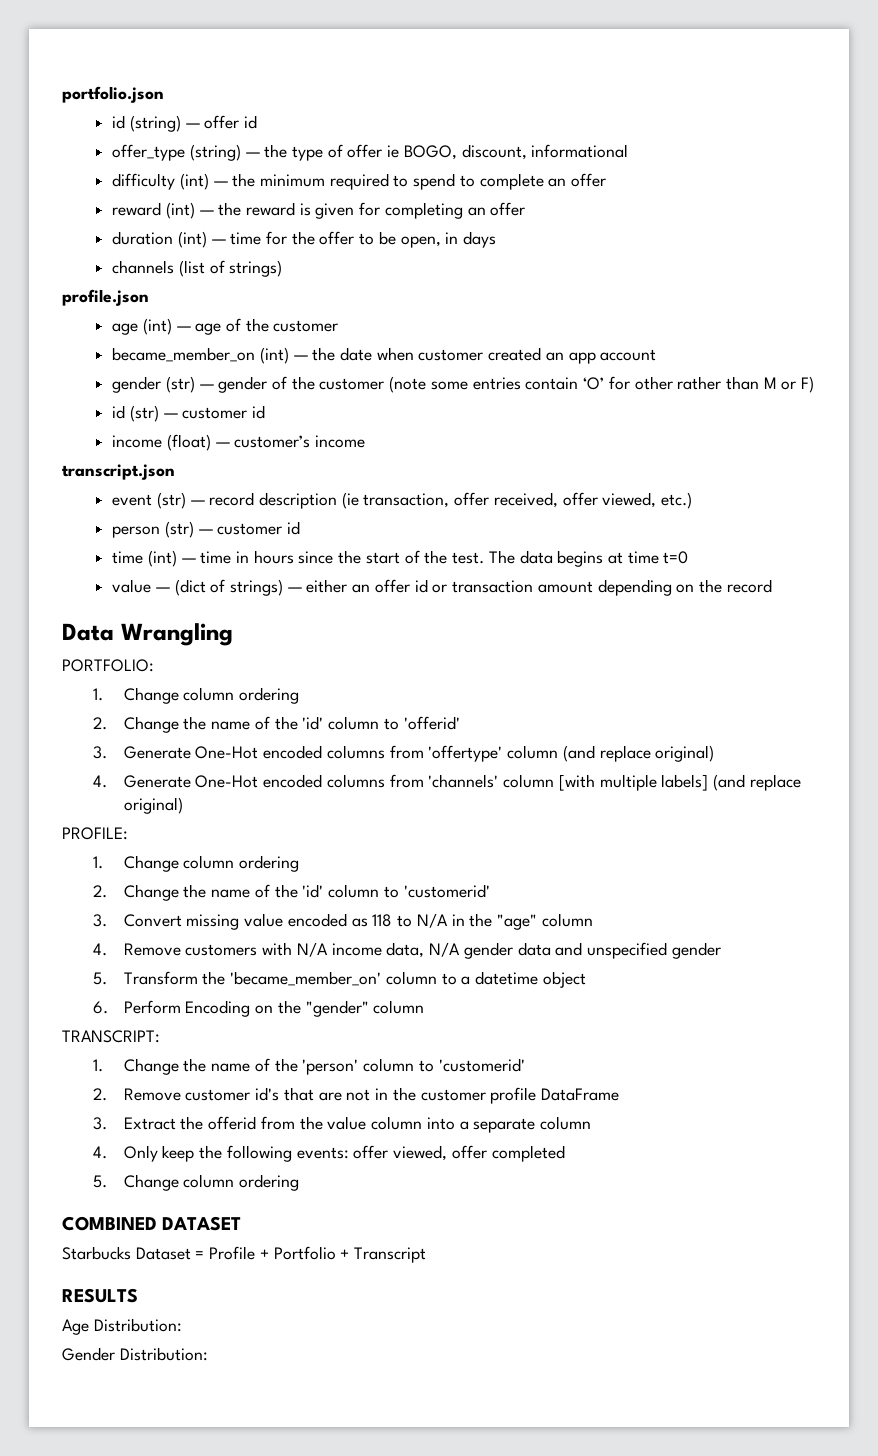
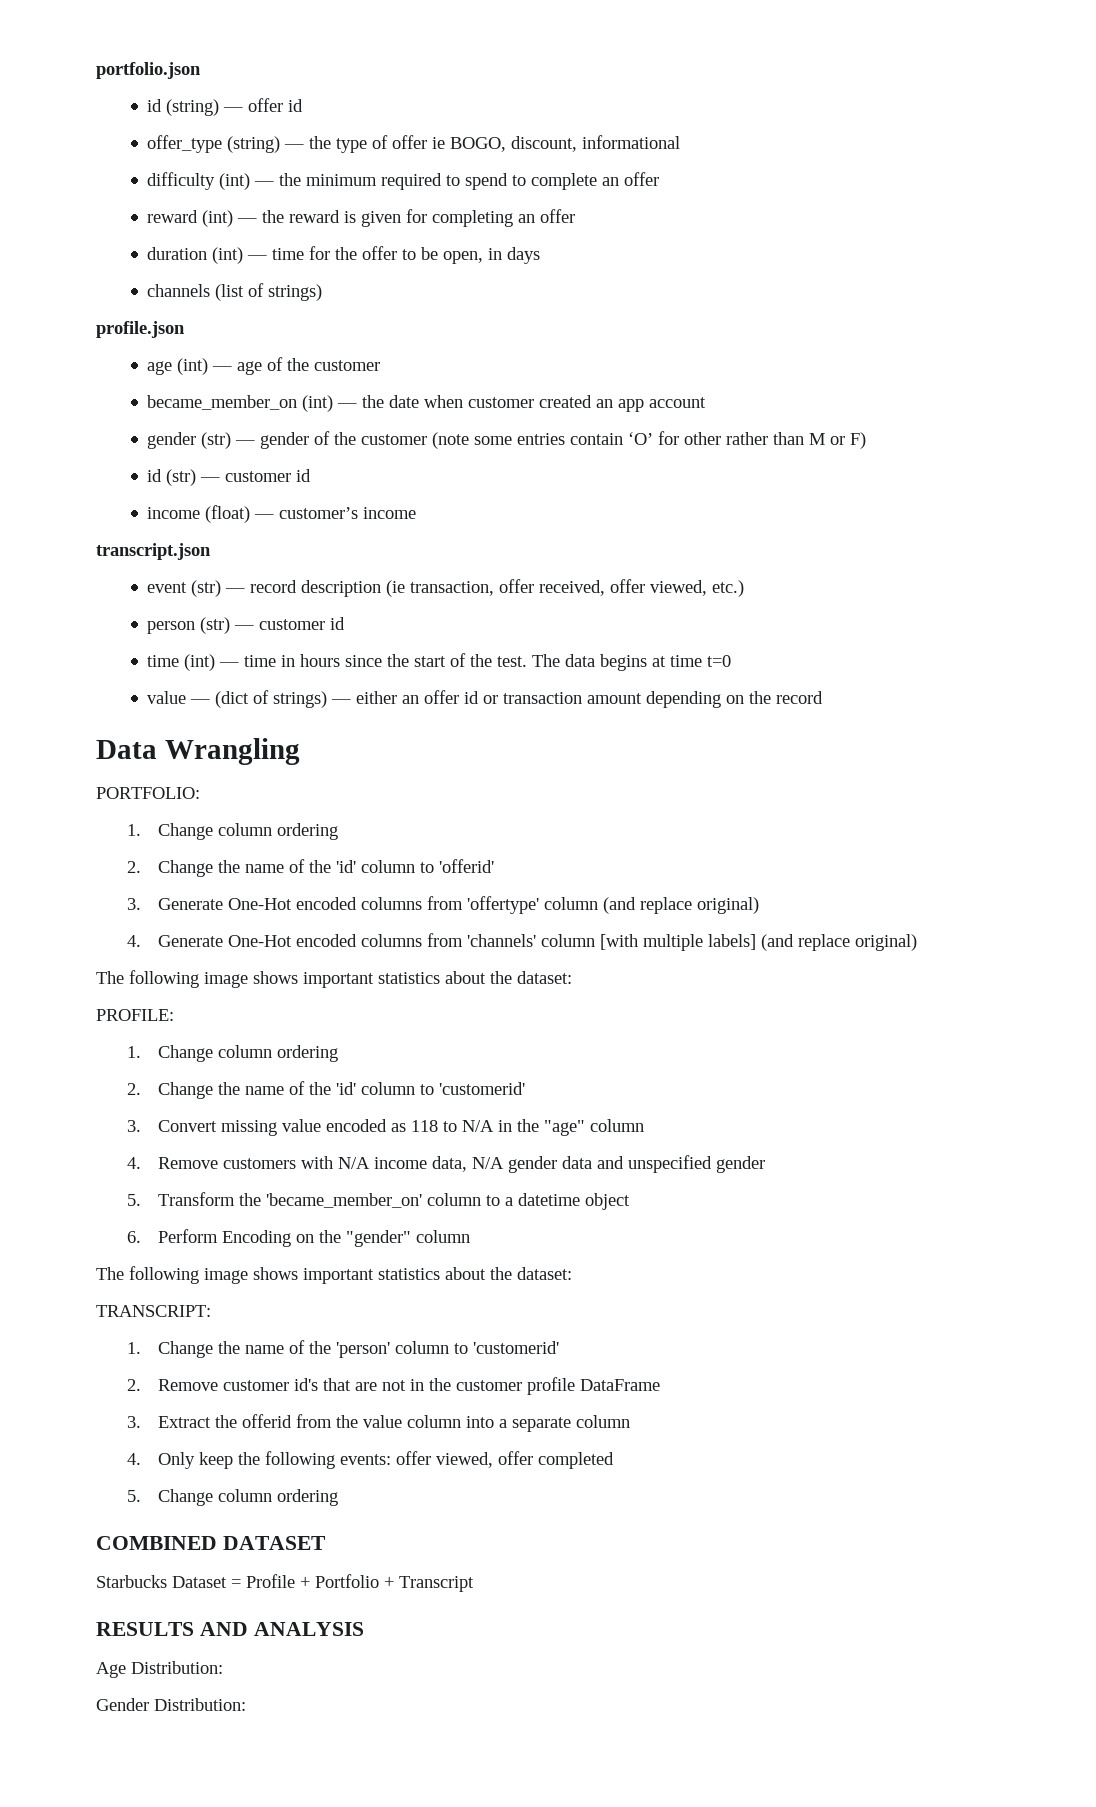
  4. Generate One-Hot encoded columns from 'channels' column [with multiple labels] (and replace original)
+ The following image shows important statistics about the dataset:
  6. Perform Encoding on the "gender" column
+ The following image shows important statistics about the dataset:
- RESULTS
+ RESULTS AND ANALYSIS

